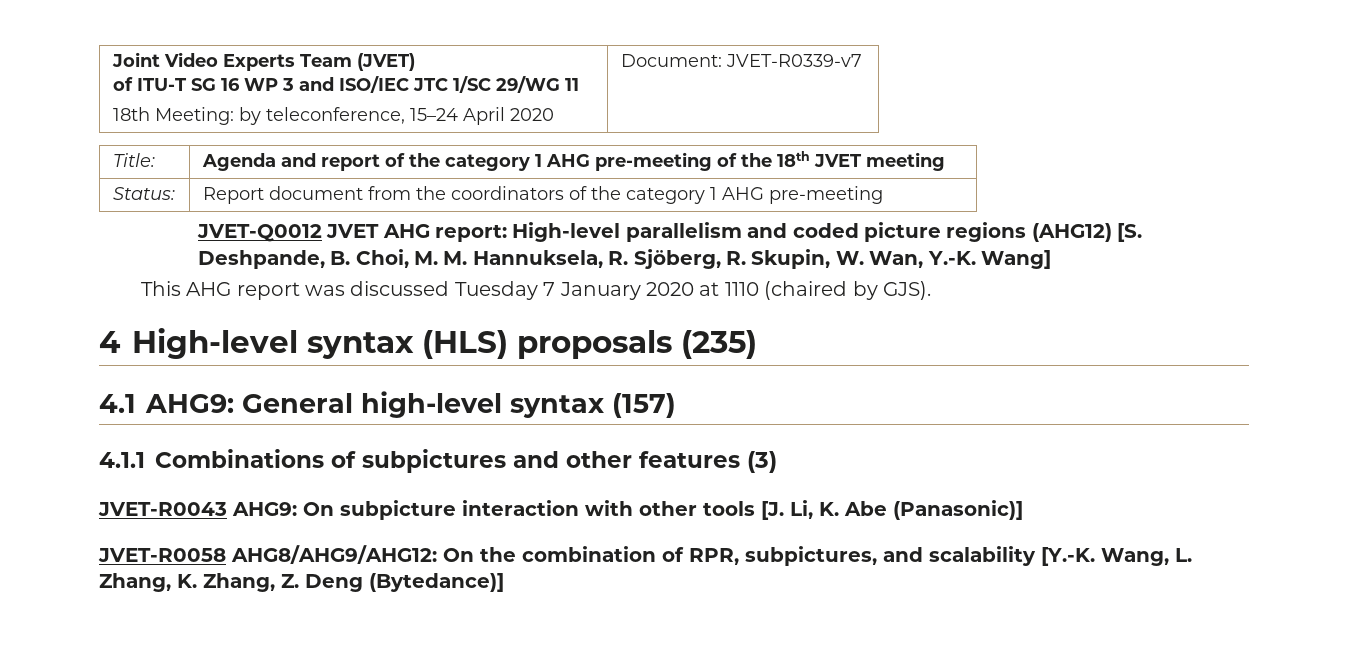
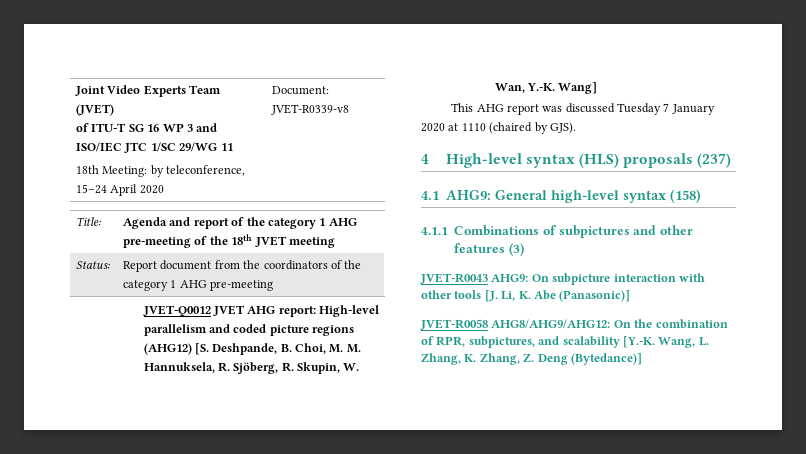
  Joint Video Experts Team (JVET)
  of ITU-T SG 16 WP 3 and ISO/IEC JTC 1/SC 29/WG 11
- 18th Meeting: by teleconference, 15–24 April 2020 | Document: JVET-R0339-v7
+ 18th Meeting: by teleconference, 15–24 April 2020 | Document: JVET-R0339-v8
- 4 High-level syntax (HLS) proposals (235)
+ 4 High-level syntax (HLS) proposals (237)
- 4.1 AHG9: General high-level syntax (157)
+ 4.1 AHG9: General high-level syntax (158)

